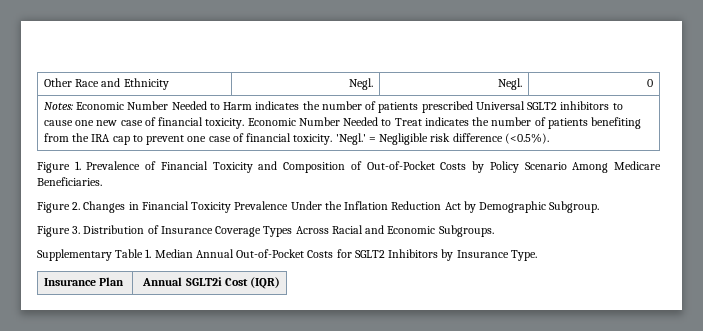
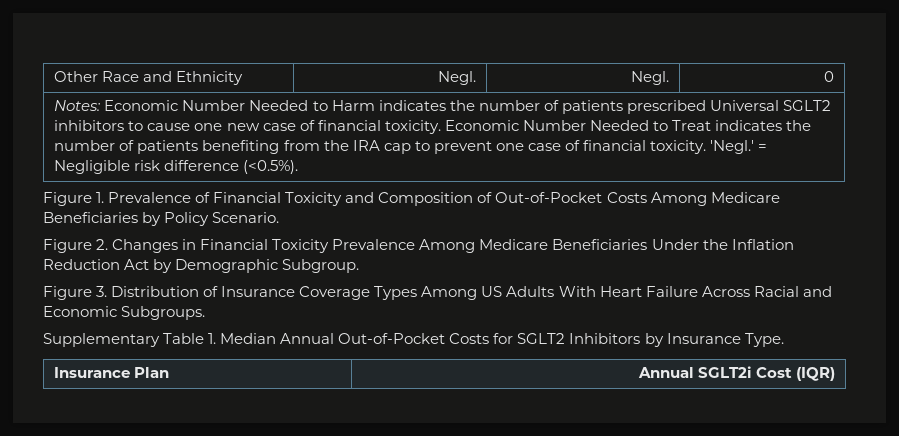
- Figure 1. Prevalence of Financial Toxicity and Composition of Out-of-Pocket Costs by Policy Scenario Among Medicare Beneficiaries.
+ Figure 1. Prevalence of Financial Toxicity and Composition of Out-of-Pocket Costs Among Medicare Beneficiaries by Policy Scenario.
- Figure 2. Changes in Financial Toxicity Prevalence Under the Inflation Reduction Act by Demographic Subgroup.
+ Figure 2. Changes in Financial Toxicity Prevalence Among Medicare Beneficiaries Under the Inflation Reduction Act by Demographic Subgroup.
- Figure 3. Distribution of Insurance Coverage Types Across Racial and Economic Subgroups.
+ Figure 3. Distribution of Insurance Coverage Types Among US Adults With Heart Failure Across Racial and Economic Subgroups.

